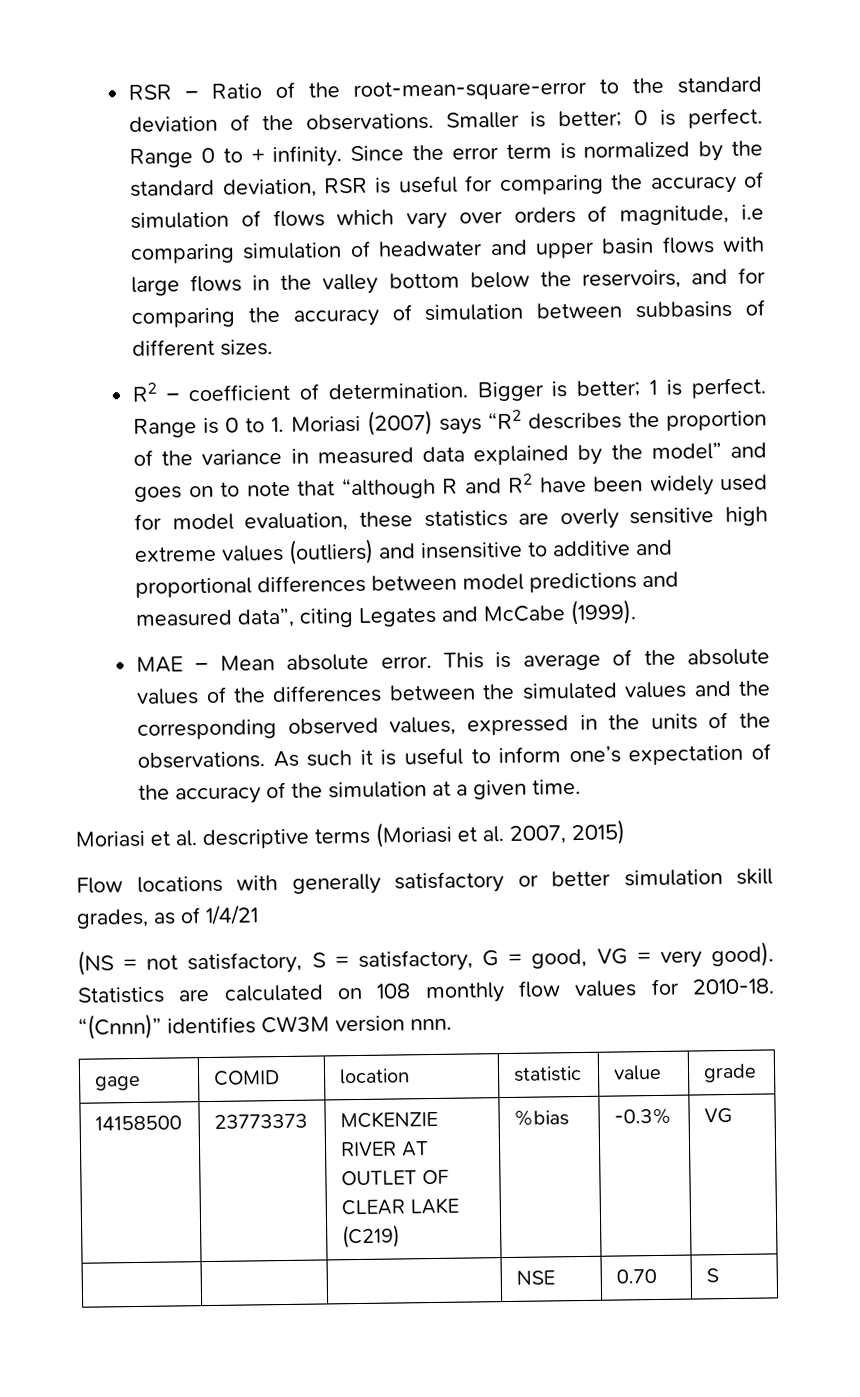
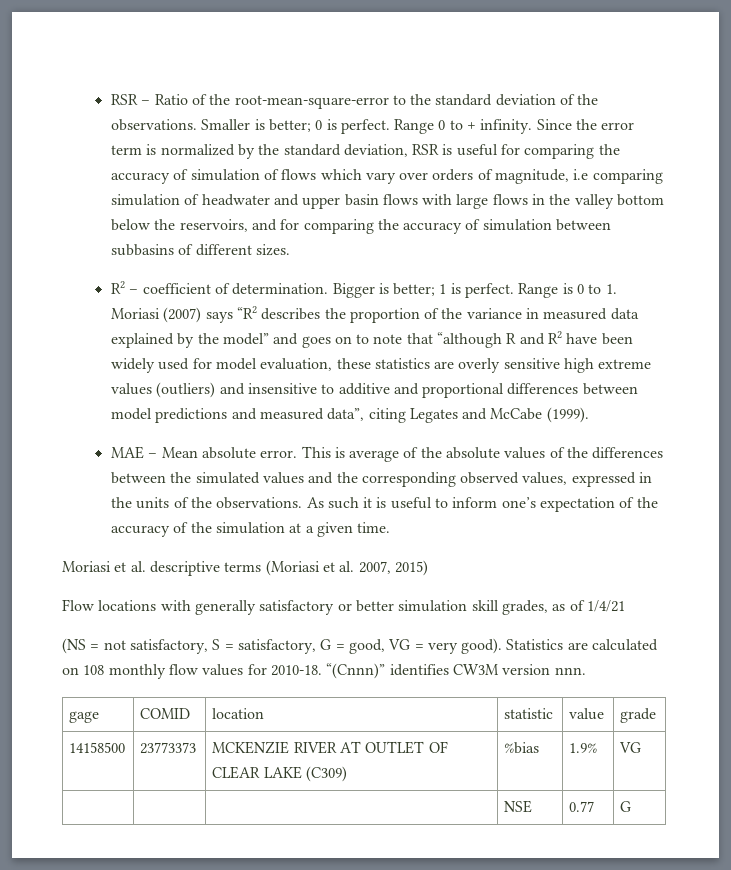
- 14158500 | 23773373 | MCKENZIE RIVER AT OUTLET OF CLEAR LAKE (C219) | %bias | -0.3% | VG
+ 14158500 | 23773373 | MCKENZIE RIVER AT OUTLET OF CLEAR LAKE (C309) | %bias | 1.9% | VG
- | | | NSE | 0.70 | S
+ | | | NSE | 0.77 | G

